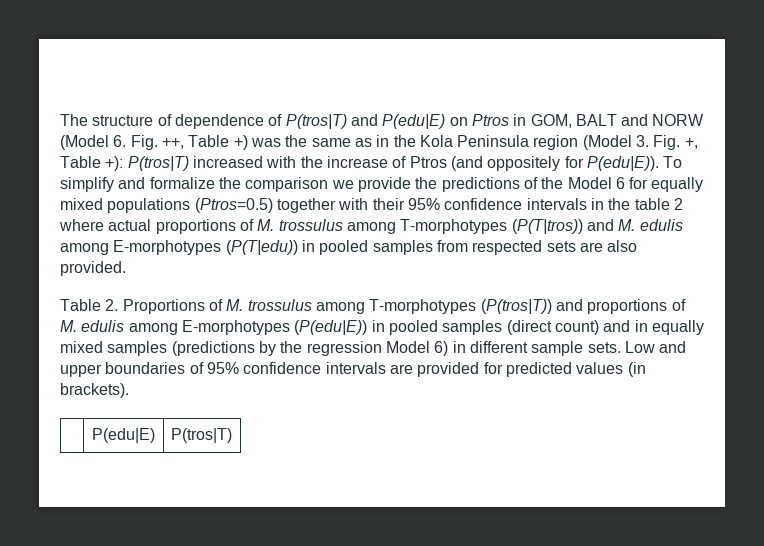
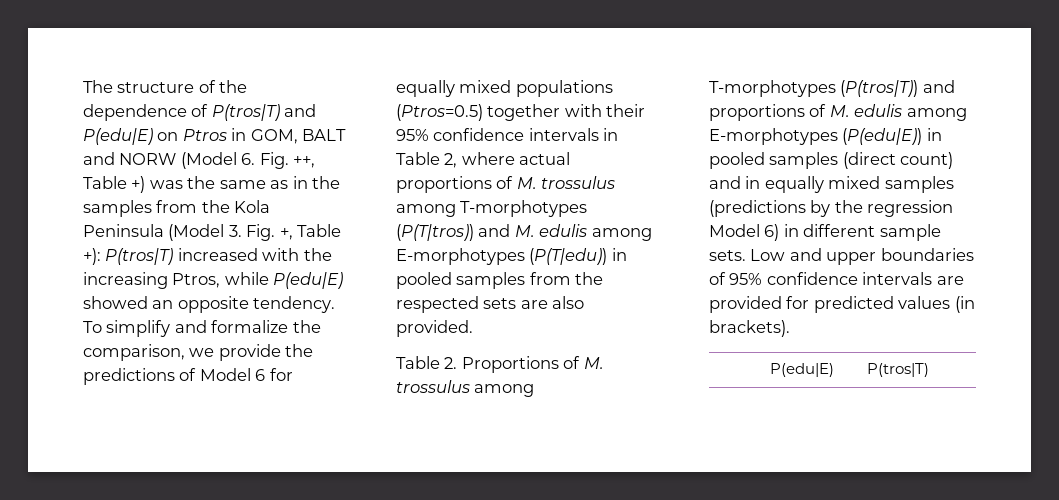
- The structure of dependence of P(tros|T) and P(edu|E) on Ptros in GOM, BALT and NORW (Model 6. Fig. ++, Table +) was the same as in the Kola Peninsula region (Model 3. Fig. +, Table +): P(tros|T) increased with the increase of Ptros (and oppositely for P(edu|E)).
+ The structure of the dependence of P(tros|T) and P(edu|E) on Ptros in GOM, BALT and NORW (Model 6. Fig. ++, Table +) was the same as in the samples from the Kola Peninsula (Model 3. Fig. +, Table +): P(tros|T) increased with the increasing Ptros, while P(edu|E) showed an opposite tendency.
- To simplify and formalize the comparison we provide the predictions of the Model 6 for equally mixed populations (Ptros=0.5) together with their 95% confidence intervals in the table 2 where actual proportions of M. trossulus among T-morphotypes (P(T|tros)) and M. edulis among E-morphotypes (P(T|edu)) in pooled samples from respected sets are also provided.
+ To simplify and formalize the comparison, we provide the predictions of Model 6 for equally mixed populations (Ptros=0.5) together with their 95% confidence intervals in Table 2, where actual proportions of M. trossulus among T-morphotypes (P(T|tros)) and M. edulis among E-morphotypes (P(T|edu)) in pooled samples from the respected sets are also provided.

